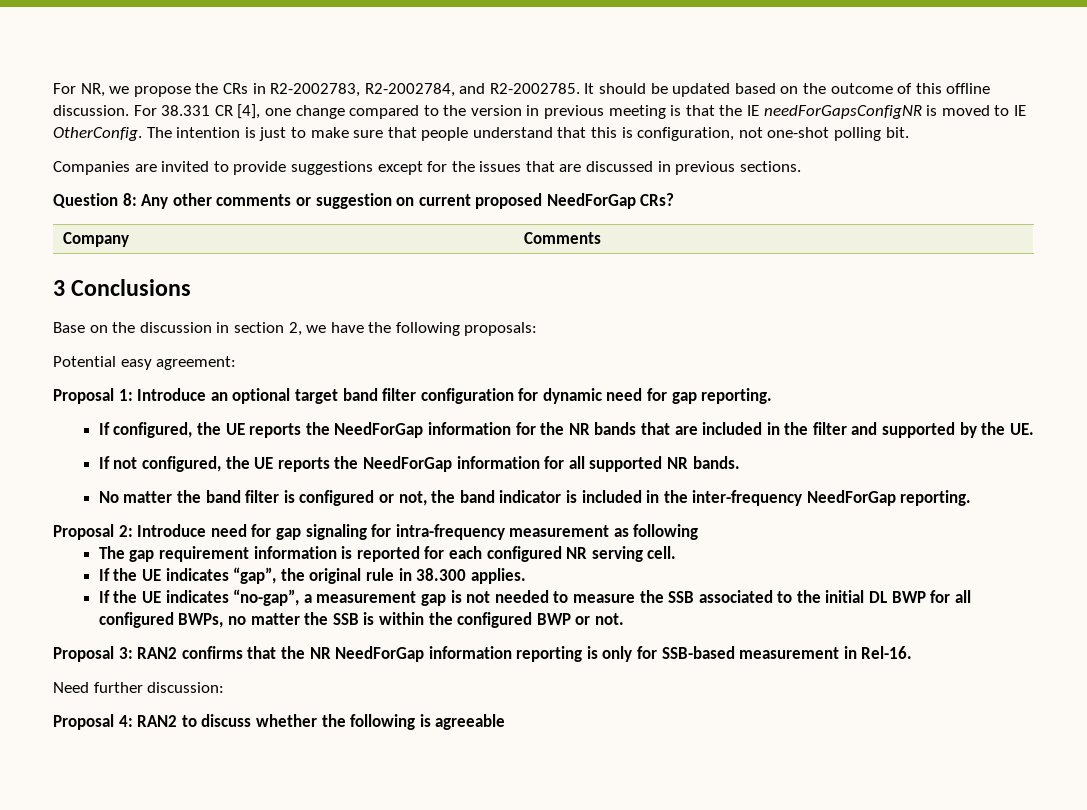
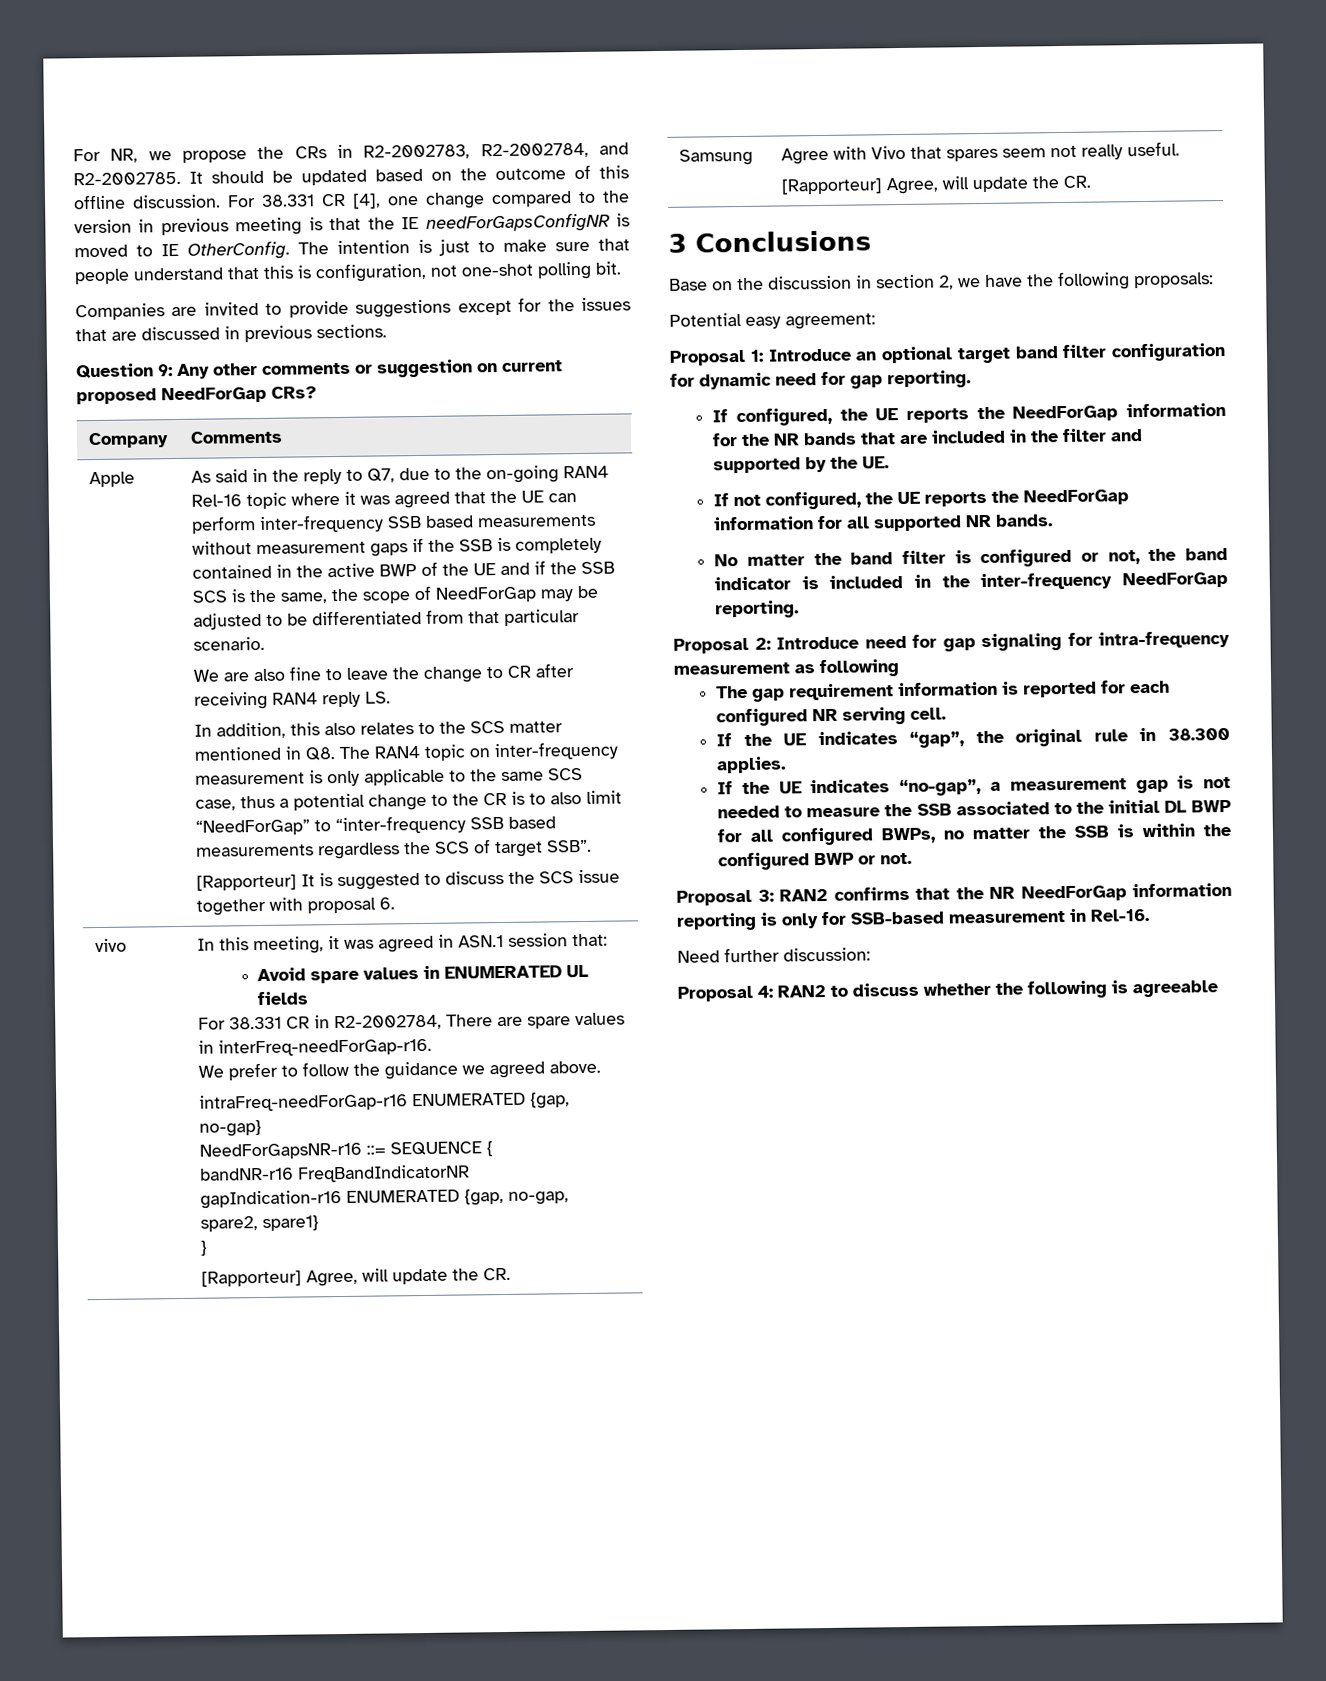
- Question 8: Any other comments or suggestion on current proposed NeedForGap CRs?
+ Question 9: Any other comments or suggestion on current proposed NeedForGap CRs?
+ Apple | As said in the reply to Q7, due to the on-going RAN4 Rel-16 topic where it was agreed that the UE can perform inter-frequency SSB based measurements without measurement gaps if the SSB is completely contained in the active BWP of the UE and if the SSB SCS is the same, the scope of NeedForGap may be adjusted to be differentiated from that particular scenario.
+ We are also fine to leave the change to CR after receiving RAN4 reply LS.
+ In addition, this also relates to the SCS matter mentioned in Q8. The RAN4 topic on inter-frequency measurement is only applicable to the same SCS case, thus a potential change to the CR is to also limit “NeedForGap” to “inter-frequency SSB based measurements regardless the SCS of target SSB”.
+ [Rapporteur] It is suggested to discuss the SCS issue together with proposal 6.
+ vivo | In this meeting, it was agreed in ASN.1 session that:
+ Avoid spare values in ENUMERATED UL fields
+ For 38.331 CR in R2-2002784, There are spare values in interFreq-needForGap-r16.
+ We prefer to follow the guidance we agreed above.
+ intraFreq-needForGap-r16 ENUMERATED {gap, no-gap}
+ NeedForGapsNR-r16 ::= SEQUENCE {
+ bandNR-r16 FreqBandIndicatorNR
+ gapIndication-r16 ENUMERATED {gap, no-gap, spare2, spare1}
+ }
+ [Rapporteur] Agree, will update the CR.
+ Samsung | Agree with Vivo that spares seem not really useful.
+ [Rapporteur] Agree, will update the CR.

